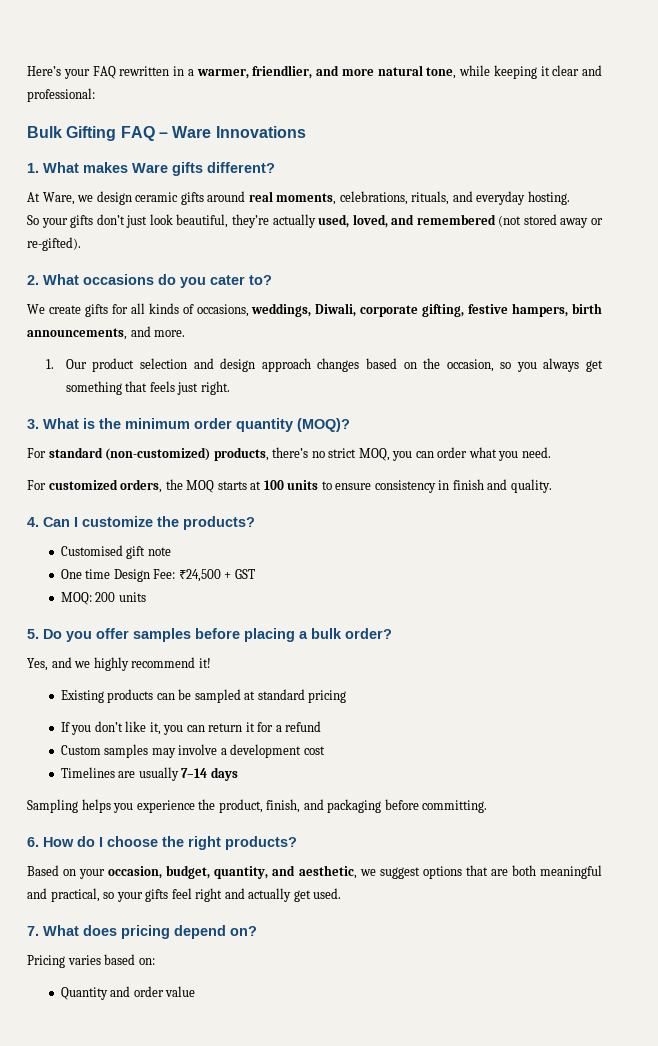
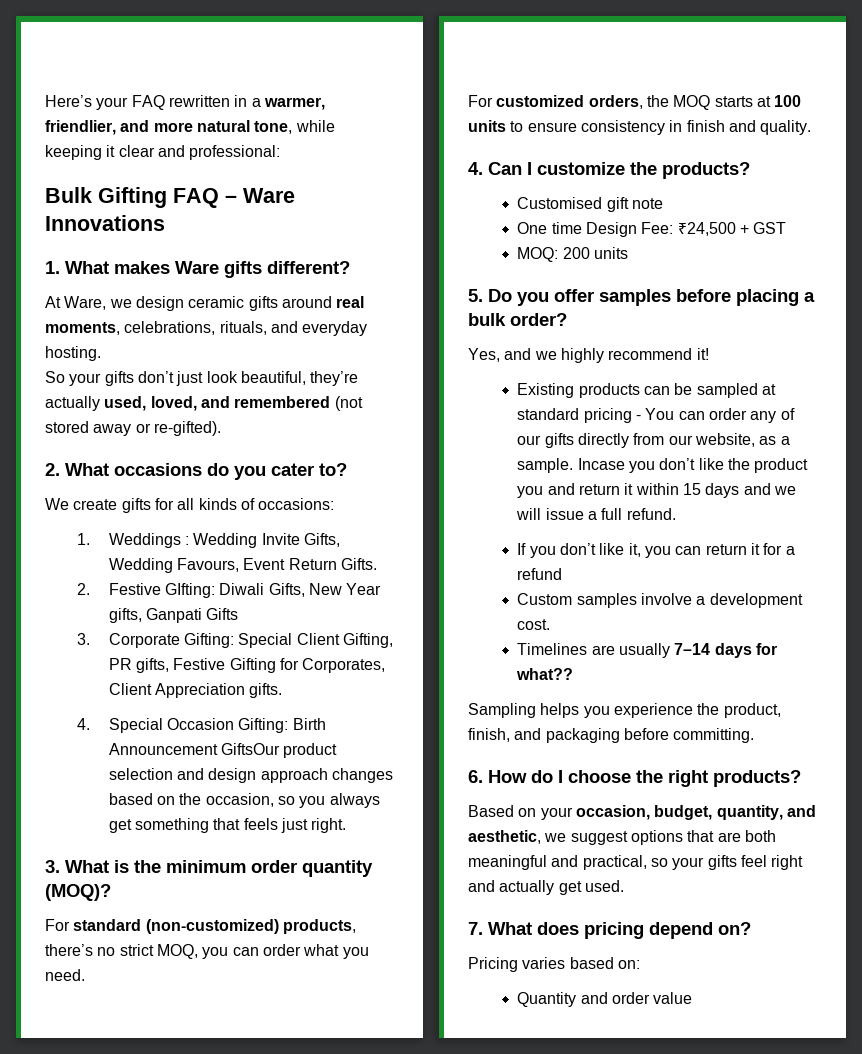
- We create gifts for all kinds of occasions, weddings, Diwali, corporate gifting, festive hampers, birth announcements, and more.
- 1. Our product selection and design approach changes based on the occasion, so you always get something that feels just right.
+ We create gifts for all kinds of occasions:
+ 1. Weddings : Wedding Invite Gifts, Wedding Favours, Event Return Gifts.
+ 2. Festive GIfting: Diwali Gifts, New Year gifts, Ganpati Gifts
+ 3. Corporate Gifting: Special Client Gifting, PR gifts, Festive Gifting for Corporates, Client Appreciation gifts.
+ 4. Special Occasion Gifting: Birth Announcement GiftsOur product selection and design approach changes based on the occasion, so you always get something that feels just right.
- Existing products can be sampled at standard pricing
+ Existing products can be sampled at standard pricing - You can order any of our gifts directly from our website, as a sample. Incase you don’t like the product you and return it within 15 days and we will issue a full refund.
- Custom samples may involve a development cost
+ Custom samples involve a development cost.
- Timelines are usually 7–14 days
+ Timelines are usually 7–14 days for what??

